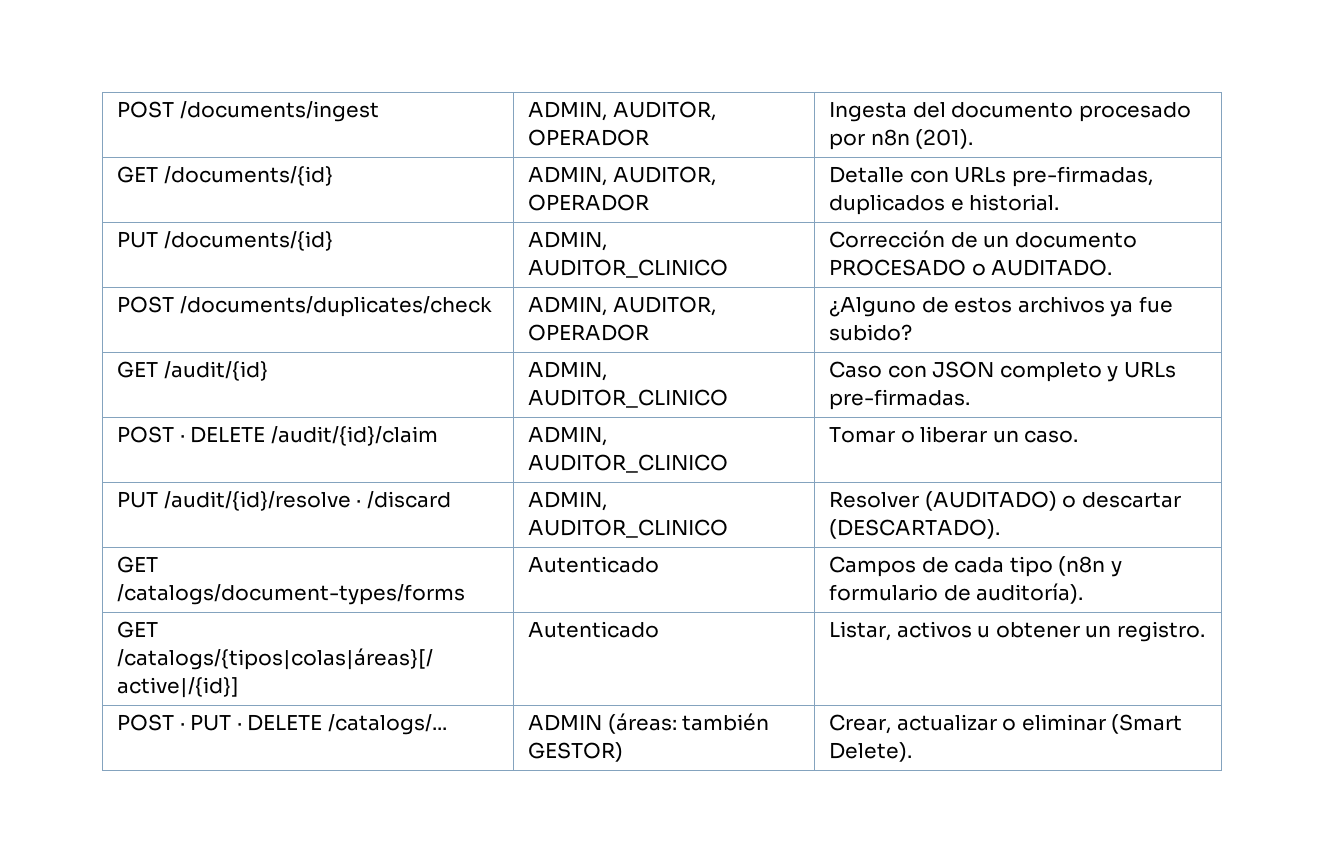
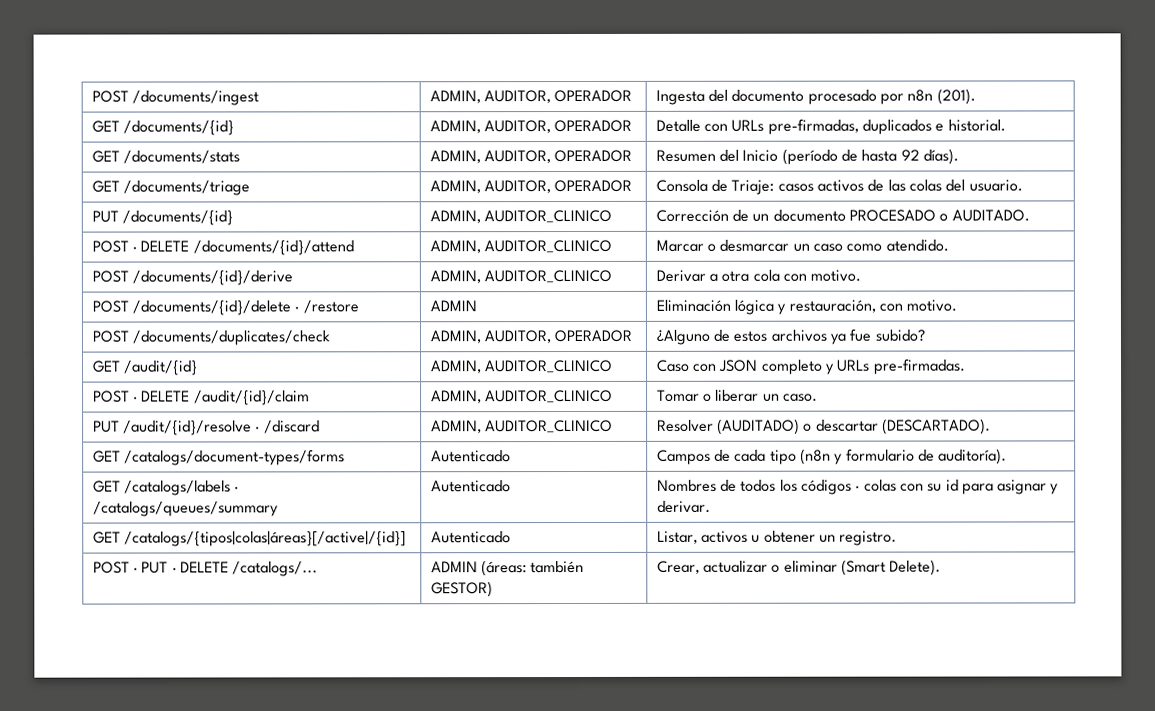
+ GET /documents/stats | ADMIN, AUDITOR, OPERADOR | Resumen del Inicio (período de hasta 92 días).
+ GET /documents/triage | ADMIN, AUDITOR, OPERADOR | Consola de Triaje: casos activos de las colas del usuario.
+ POST · DELETE /documents/{id}/attend | ADMIN, AUDITOR_CLINICO | Marcar o desmarcar un caso como atendido.
+ POST /documents/{id}/derive | ADMIN, AUDITOR_CLINICO | Derivar a otra cola con motivo.
+ POST /documents/{id}/delete · /restore | ADMIN | Eliminación lógica y restauración, con motivo.
+ GET /catalogs/labels · /catalogs/queues/summary | Autenticado | Nombres de todos los códigos · colas con su id para asignar y derivar.

